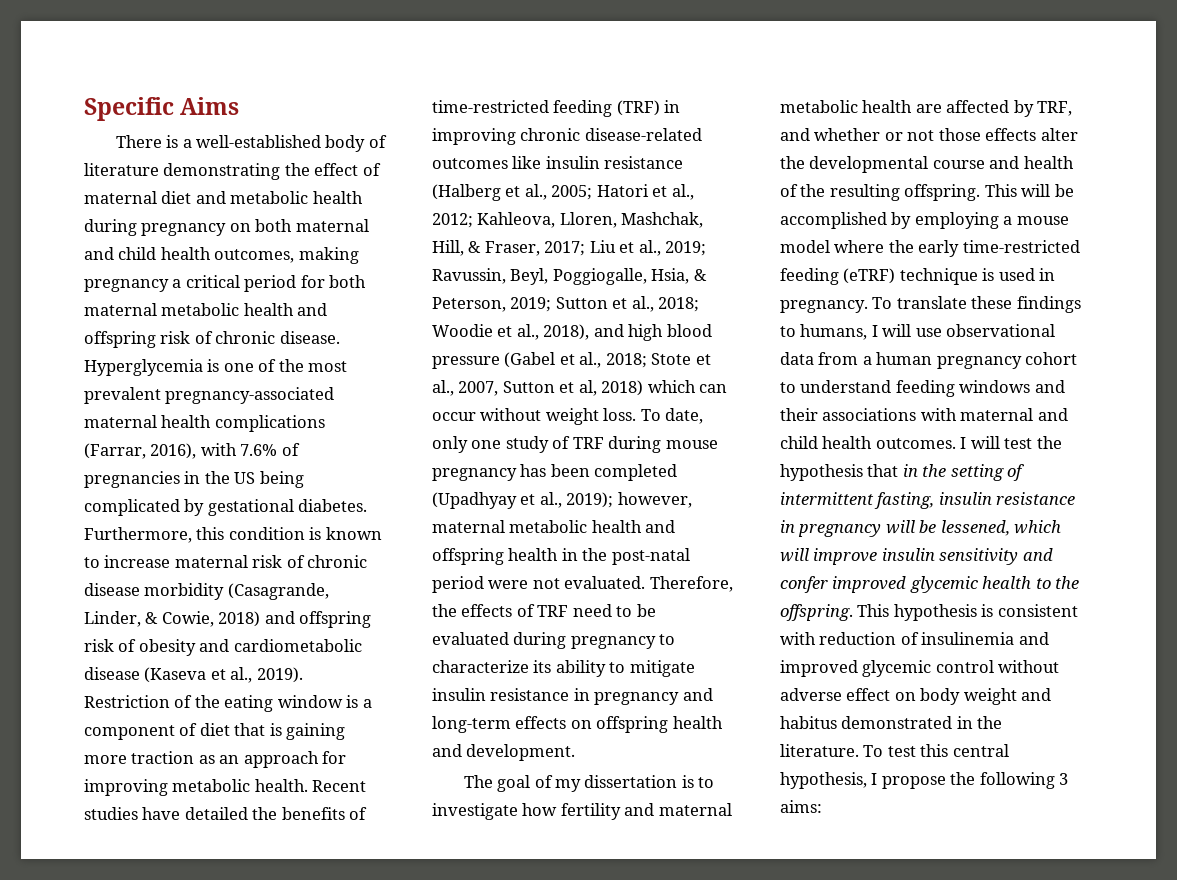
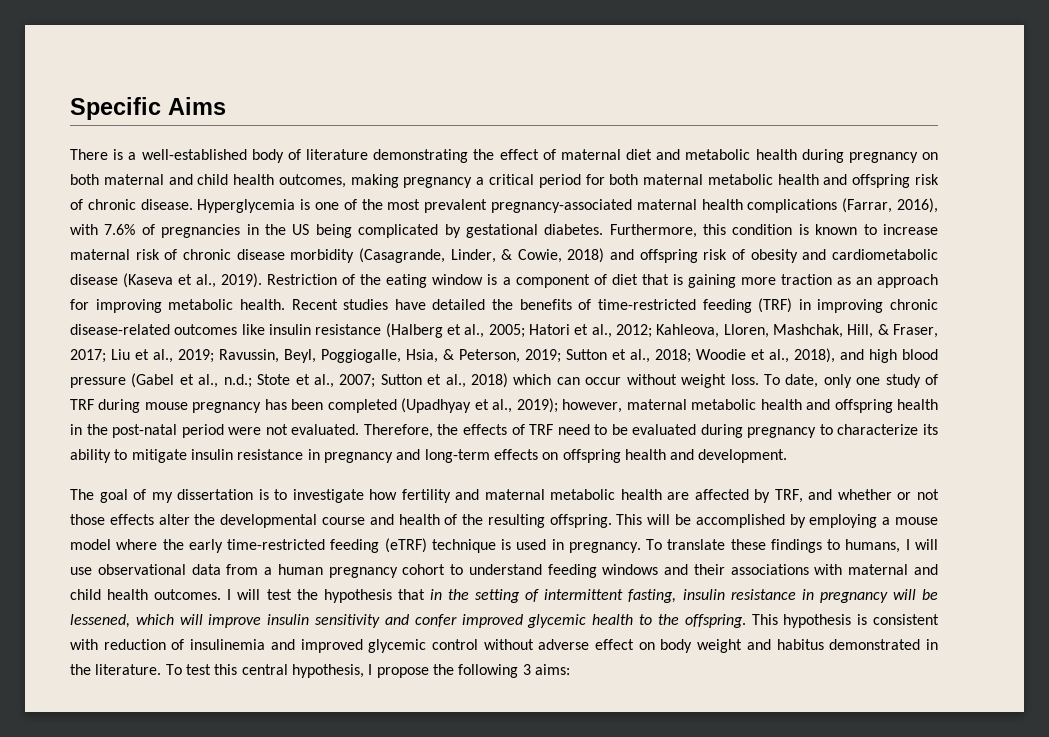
- Woodie et al., 2018), and high blood pressure (Gabel et al., 2018;
+ Woodie et al., 2018), and high blood pressure (Gabel et al., n.d.;
- Stote et al., 2007, Sutton et al, 2018) which can occur without weight loss.
+ Stote et al., 2007; Sutton et al., 2018) which can occur without weight loss.

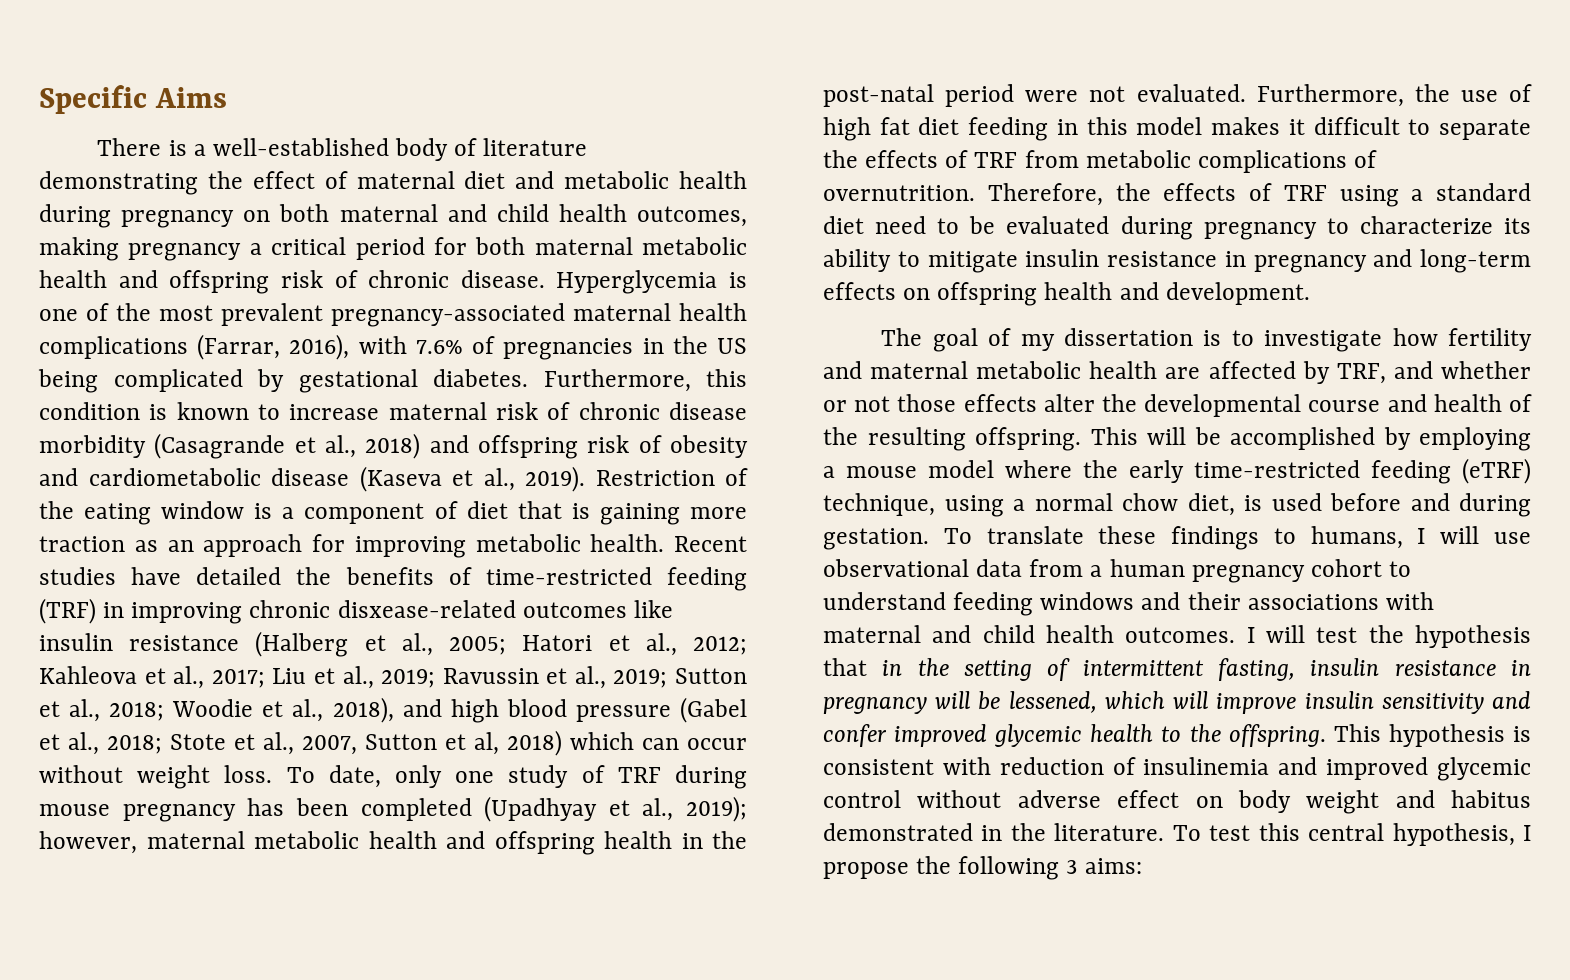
- Furthermore, this condition is known to increase maternal risk of chronic disease morbidity (Casagrande, Linder, & Cowie, 2018) and offspring risk of obesity and cardiometabolic disease (Kaseva et al., 2019).
+ Furthermore, this condition is known to increase maternal risk of chronic disease morbidity (Casagrande et al., 2018) and offspring risk of obesity and cardiometabolic disease (Kaseva et al., 2019).
- Recent studies have detailed the benefits of time-restricted feeding (TRF) in improving chronic disease-related outcomes like insulin resistance (Halberg et al., 2005; Hatori et al., 2012; Kahleova, Lloren, Mashchak, Hill, & Fraser, 2017; Liu et al., 2019; Ravussin, Beyl, Poggiogalle, Hsia, & Peterson, 2019; Sutton et al., 2018; Woodie et al., 2018), and high blood pressure (Gabel et al., n.d.; Stote et al., 2007; Sutton et al., 2018) which can occur without weight loss.
+ Recent studies have detailed the benefits of time-restricted feeding (TRF) in improving chronic disxease-related outcomes like insulin resistance (Halberg et al., 2005; Hatori et al., 2012; Kahleova et al., 2017; Liu et al., 2019; Ravussin et al., 2019; Sutton et al., 2018; Woodie et al., 2018), and high blood pressure (Gabel et al., 2018; Stote et al., 2007, Sutton et al, 2018) which can occur without weight loss.
+ Furthermore, the use of high fat diet feeding in this model makes it difficult to separate the effects of TRF from metabolic complications of overnutrition.
- Therefore, the effects of TRF need to be evaluated during pregnancy to characterize its ability to mitigate insulin resistance in pregnancy and long-term effects on offspring health and development.
+ Therefore, the effects of TRF using a standard diet need to be evaluated during pregnancy to characterize its ability to mitigate insulin resistance in pregnancy and long-term effects on offspring health and development.
- This will be accomplished by employing a mouse model where the early time-restricted feeding (eTRF) technique is used in pregnancy.
+ This will be accomplished by employing a mouse model where the early time-restricted feeding (eTRF) technique, using a normal chow diet, is used before and during gestation.

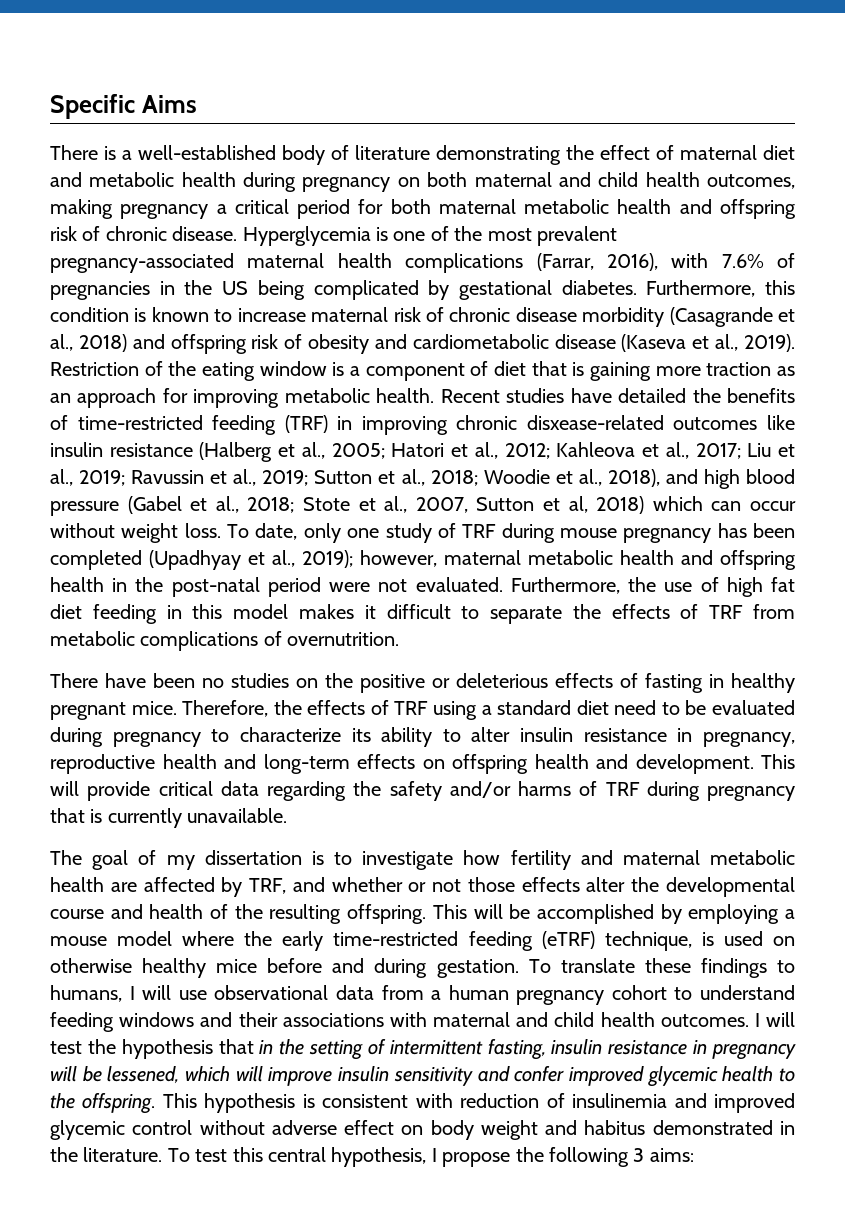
- Furthermore, the use of high fat diet feeding in this model makes it difficult to separate the effects of TRF from metabolic complications of overnutrition. Therefore, the effects of TRF using a standard diet need to be evaluated during pregnancy to characterize its ability to mitigate insulin resistance in pregnancy and long-term effects on offspring health and development.
+ Furthermore, the use of high fat diet feeding in this model makes it difficult to separate the effects of TRF from metabolic complications of overnutrition.
+ There have been no studies on the positive or deleterious effects of fasting in healthy pregnant mice. Therefore, the effects of TRF using a standard diet need to be evaluated during pregnancy to characterize its ability to alter insulin resistance in pregnancy, reproductive health and long-term effects on offspring health and development. This will provide critical data regarding the safety and/or harms of TRF during pregnancy that is currently unavailable.
- This will be accomplished by employing a mouse model where the early time-restricted feeding (eTRF) technique, using a normal chow diet, is used before and during gestation.
+ This will be accomplished by employing a mouse model where the early time-restricted feeding (eTRF) technique, is used on otherwise healthy mice before and during gestation.

